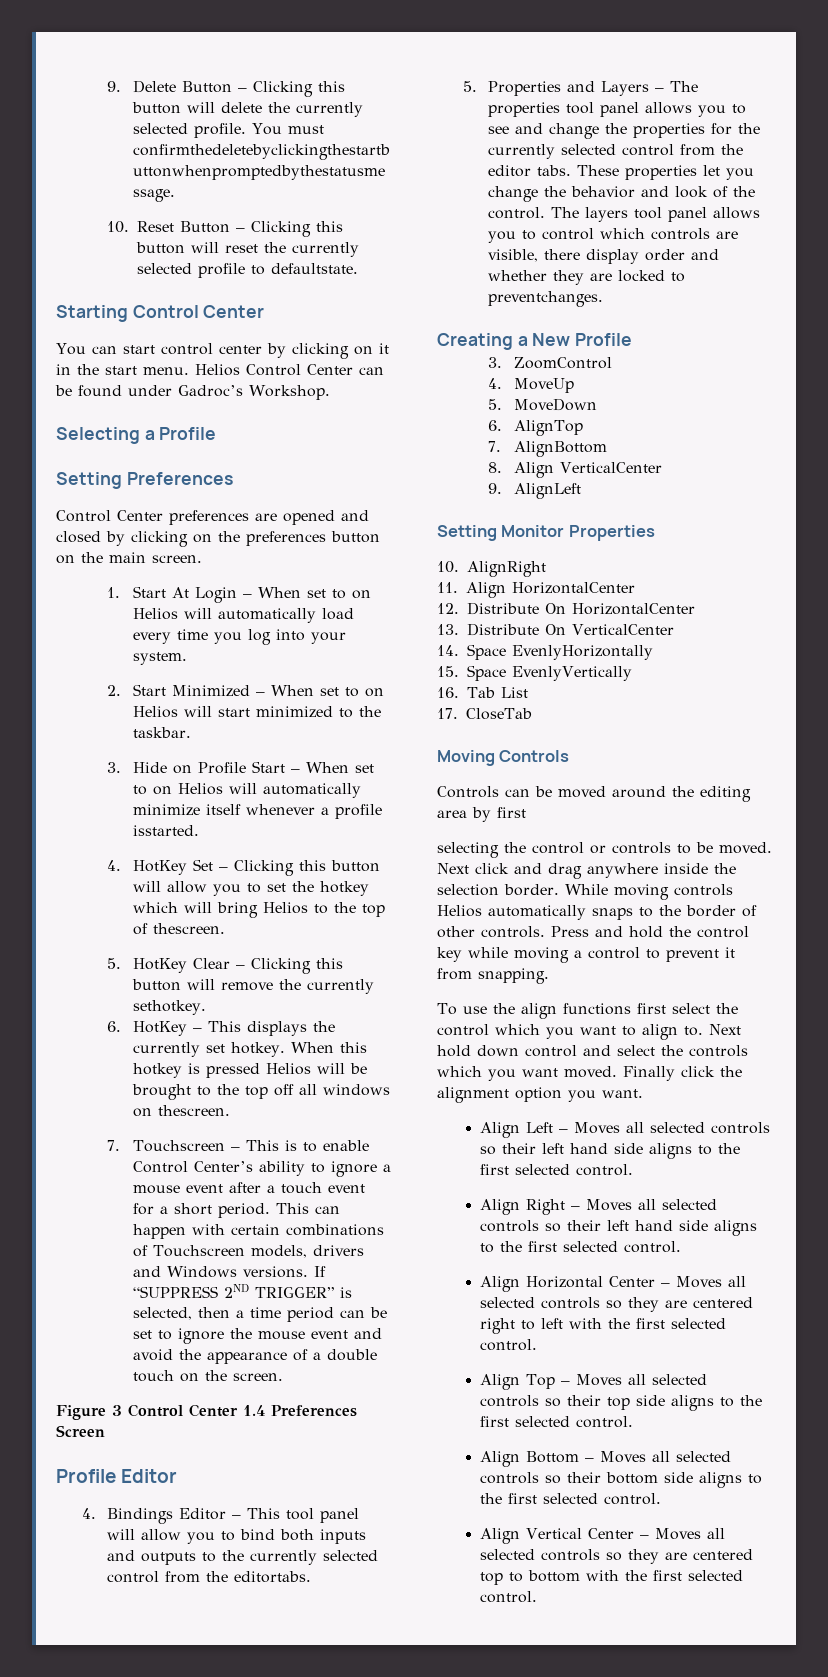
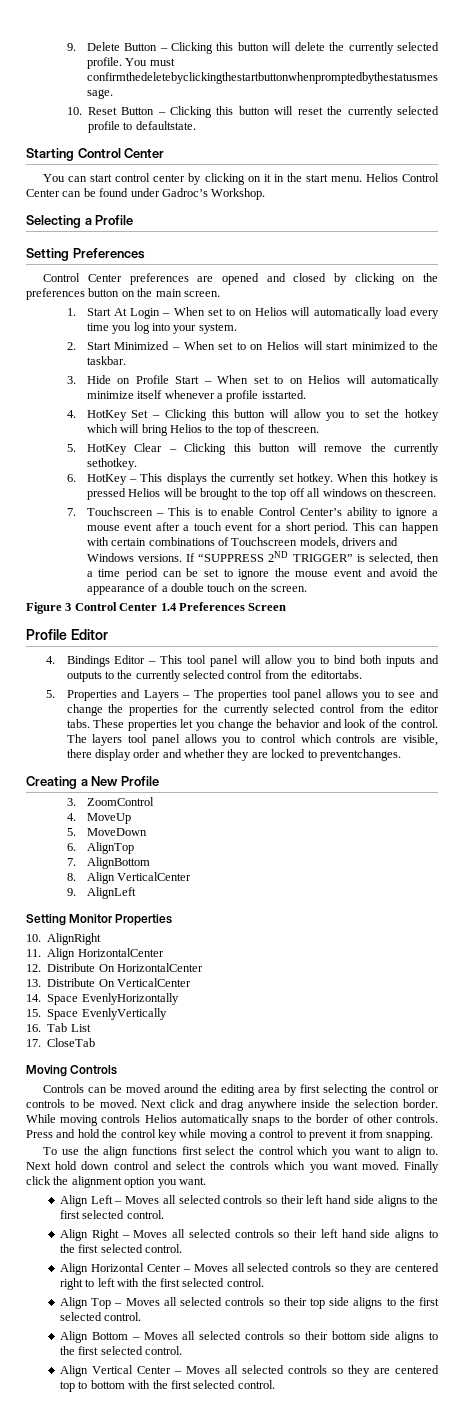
- Controls can be moved around the editing area by first
- selecting the control or controls to be moved.
+ Controls can be moved around the editing area by first selecting the control or controls to be moved.

